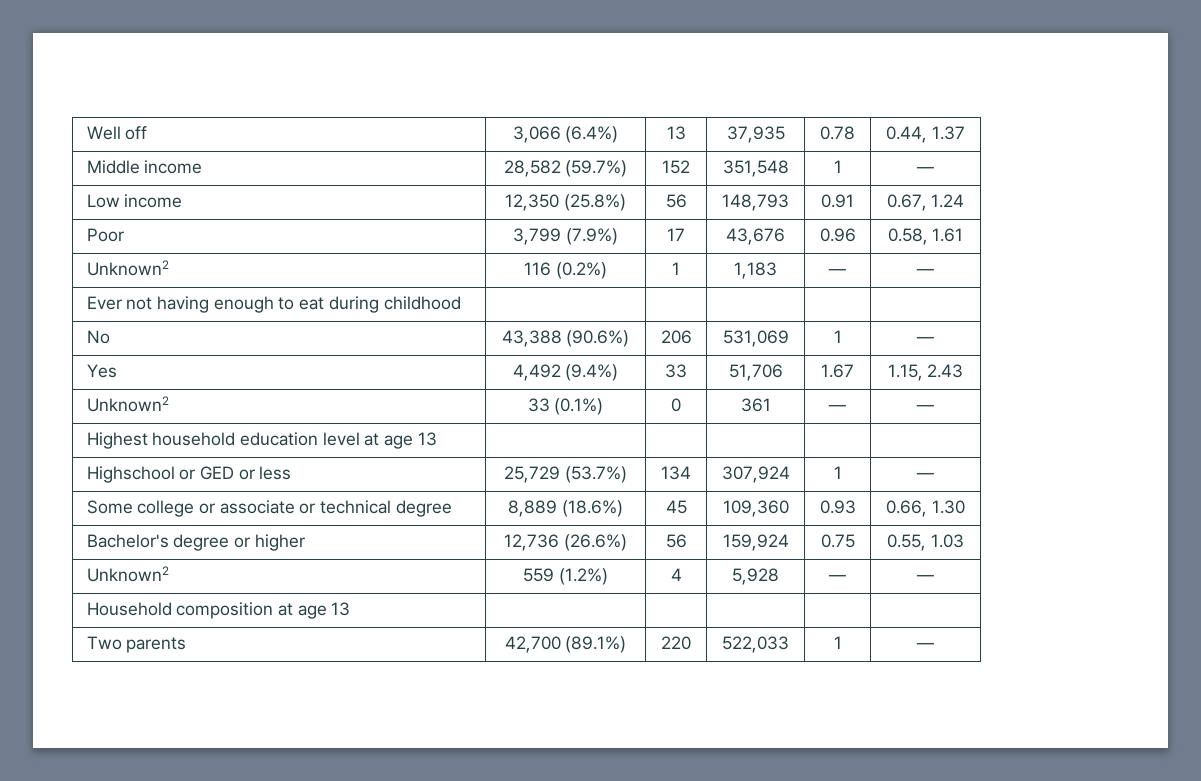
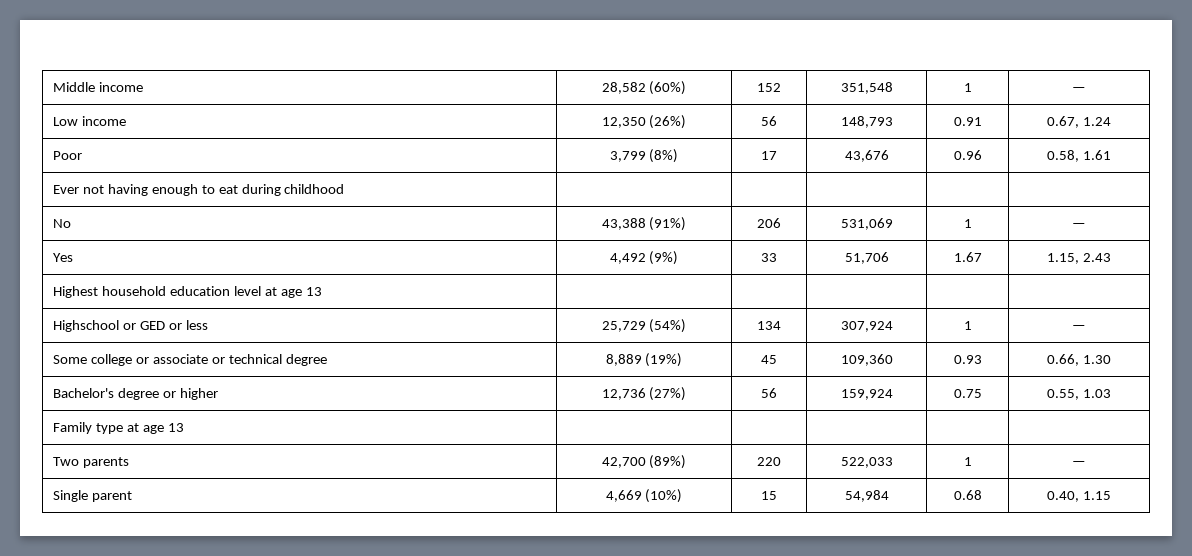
- Well off | 3,066 (6.4%) | 13 | 37,935 | 0.78 | 0.44, 1.37
- Middle income | 28,582 (59.7%) | 152 | 351,548 | 1 | —
+ Middle income | 28,582 (60%) | 152 | 351,548 | 1 | —
- Low income | 12,350 (25.8%) | 56 | 148,793 | 0.91 | 0.67, 1.24
+ Low income | 12,350 (26%) | 56 | 148,793 | 0.91 | 0.67, 1.24
- Poor | 3,799 (7.9%) | 17 | 43,676 | 0.96 | 0.58, 1.61
+ Poor | 3,799 (8%) | 17 | 43,676 | 0.96 | 0.58, 1.61
- Unknown2 | 116 (0.2%) | 1 | 1,183 | — | —
- No | 43,388 (90.6%) | 206 | 531,069 | 1 | —
+ No | 43,388 (91%) | 206 | 531,069 | 1 | —
- Yes | 4,492 (9.4%) | 33 | 51,706 | 1.67 | 1.15, 2.43
+ Yes | 4,492 (9%) | 33 | 51,706 | 1.67 | 1.15, 2.43
- Unknown2 | 33 (0.1%) | 0 | 361 | — | —
- Highschool or GED or less | 25,729 (53.7%) | 134 | 307,924 | 1 | —
+ Highschool or GED or less | 25,729 (54%) | 134 | 307,924 | 1 | —
- Some college or associate or technical degree | 8,889 (18.6%) | 45 | 109,360 | 0.93 | 0.66, 1.30
+ Some college or associate or technical degree | 8,889 (19%) | 45 | 109,360 | 0.93 | 0.66, 1.30
- Bachelor's degree or higher | 12,736 (26.6%) | 56 | 159,924 | 0.75 | 0.55, 1.03
+ Bachelor's degree or higher | 12,736 (27%) | 56 | 159,924 | 0.75 | 0.55, 1.03
- Unknown2 | 559 (1.2%) | 4 | 5,928 | — | —
- Household composition at age 13 | | | | |
+ Family type at age 13 | | | | |
- Two parents | 42,700 (89.1%) | 220 | 522,033 | 1 | —
+ Two parents | 42,700 (89%) | 220 | 522,033 | 1 | —
+ Single parent | 4,669 (10%) | 15 | 54,984 | 0.68 | 0.40, 1.15

